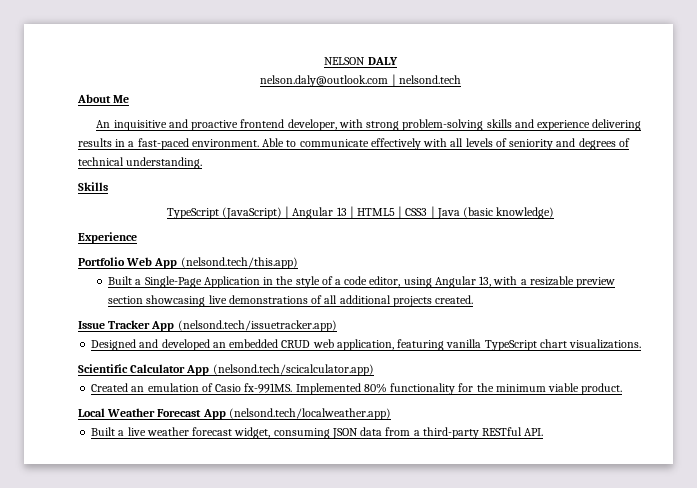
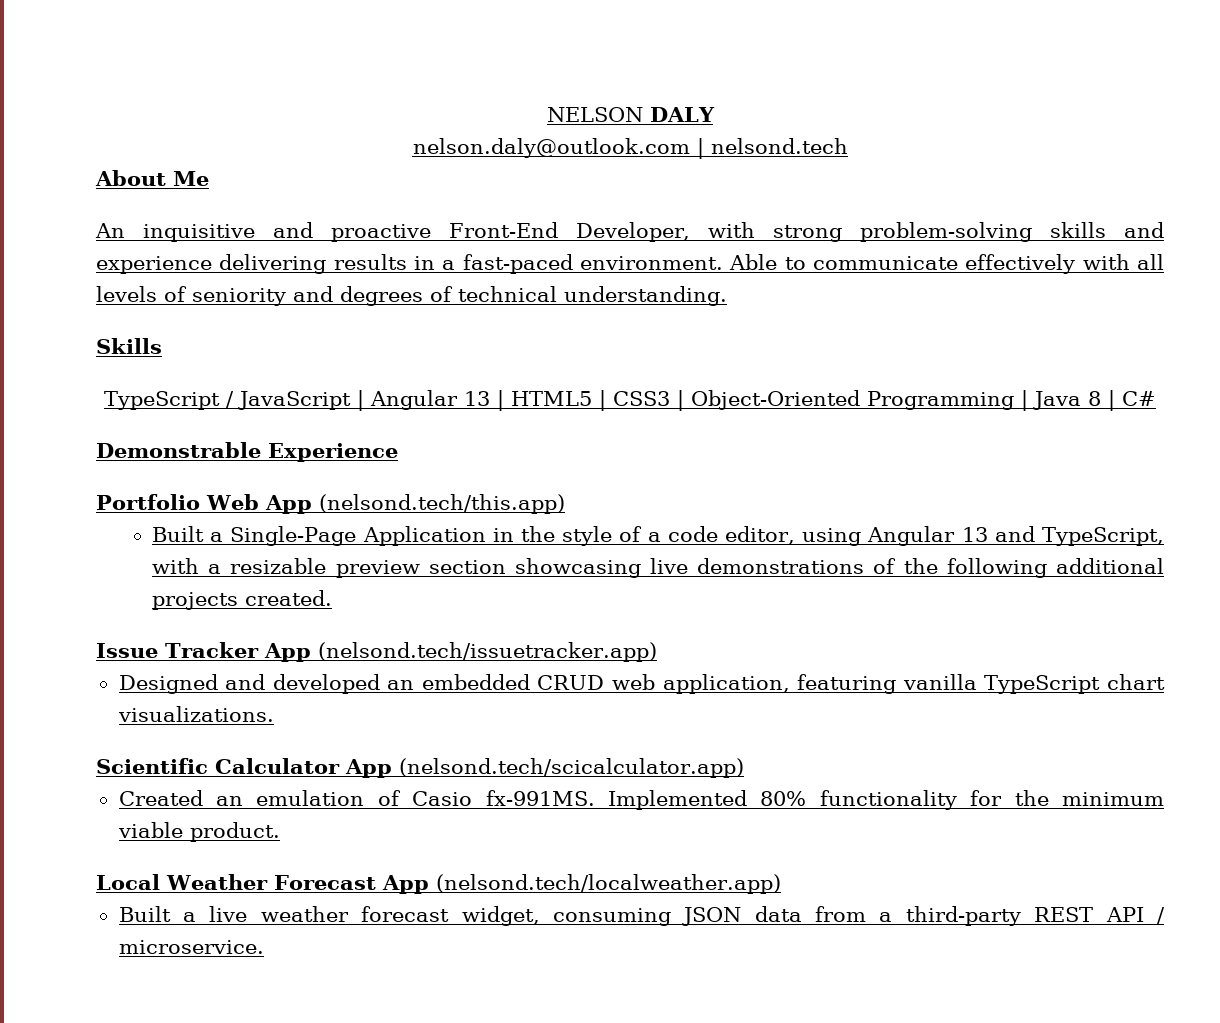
- An inquisitive and proactive frontend developer, with strong problem-solving skills and experience delivering results in a fast-paced environment.
+ An inquisitive and proactive Front-End Developer, with strong problem-solving skills and experience delivering results in a fast-paced environment.
- TypeScript (JavaScript) | Angular 13 | HTML5 | CSS3 | Java (basic knowledge)
- Experience
+ TypeScript / JavaScript | Angular 13 | HTML5 | CSS3 | Object-Oriented Programming | Java 8 | C#
+ Demonstrable Experience
- Built a Single-Page Application in the style of a code editor, using Angular 13, with a resizable preview section showcasing live demonstrations of all additional projects created.
+ Built a Single-Page Application in the style of a code editor, using Angular 13 and TypeScript, with a resizable preview section showcasing live demonstrations of the following additional projects created.
- Built a live weather forecast widget, consuming JSON data from a third-party RESTful API.
+ Built a live weather forecast widget, consuming JSON data from a third-party REST API / microservice.

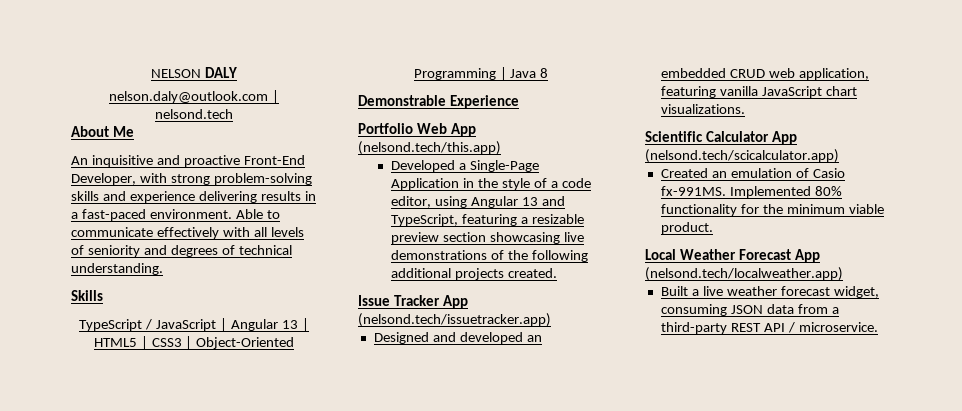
- TypeScript / JavaScript | Angular 13 | HTML5 | CSS3 | Object-Oriented Programming | Java 8 | C#
+ TypeScript / JavaScript | Angular 13 | HTML5 | CSS3 | Object-Oriented Programming | Java 8
- Built a Single-Page Application in the style of a code editor, using Angular 13 and TypeScript, with a resizable preview section showcasing live demonstrations of the following additional projects created.
+ Developed a Single-Page Application in the style of a code editor, using Angular 13 and TypeScript, featuring a resizable preview section showcasing live demonstrations of the following additional projects created.
- Designed and developed an embedded CRUD web application, featuring vanilla TypeScript chart visualizations.
+ Designed and developed an embedded CRUD web application, featuring vanilla JavaScript chart visualizations.

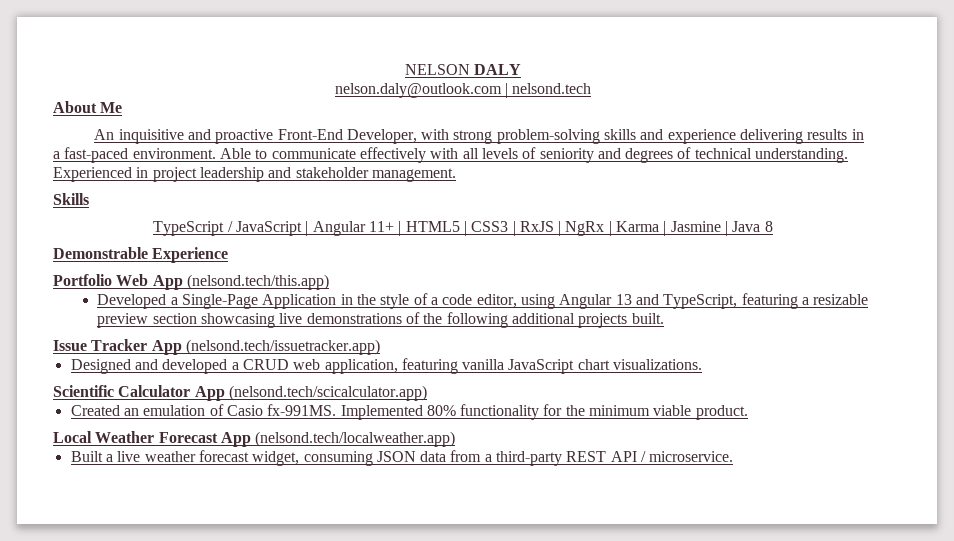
+ Experienced in project leadership and stakeholder management.
- TypeScript / JavaScript | Angular 13 | HTML5 | CSS3 | Object-Oriented Programming | Java 8
+ TypeScript / JavaScript | Angular 11+ | HTML5 | CSS3 | RxJS | NgRx | Karma | Jasmine | Java 8
- Developed a Single-Page Application in the style of a code editor, using Angular 13 and TypeScript, featuring a resizable preview section showcasing live demonstrations of the following additional projects created.
+ Developed a Single-Page Application in the style of a code editor, using Angular 13 and TypeScript, featuring a resizable preview section showcasing live demonstrations of the following additional projects built.
- Designed and developed an embedded CRUD web application, featuring vanilla JavaScript chart visualizations.
+ Designed and developed a CRUD web application, featuring vanilla JavaScript chart visualizations.

